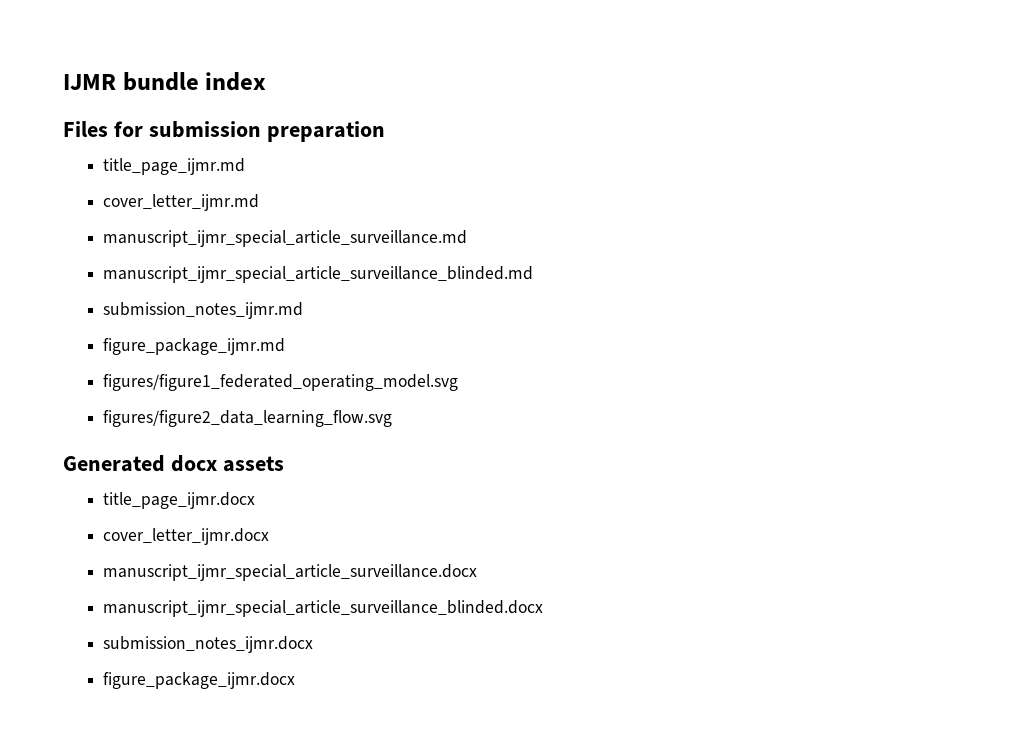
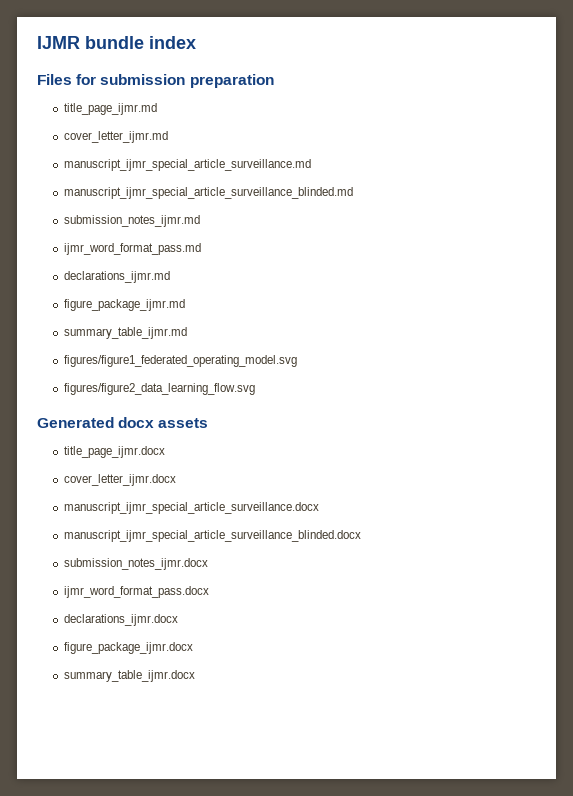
+ ijmr_word_format_pass.md
+ declarations_ijmr.md
+ summary_table_ijmr.md
+ ijmr_word_format_pass.docx
+ declarations_ijmr.docx
+ summary_table_ijmr.docx

